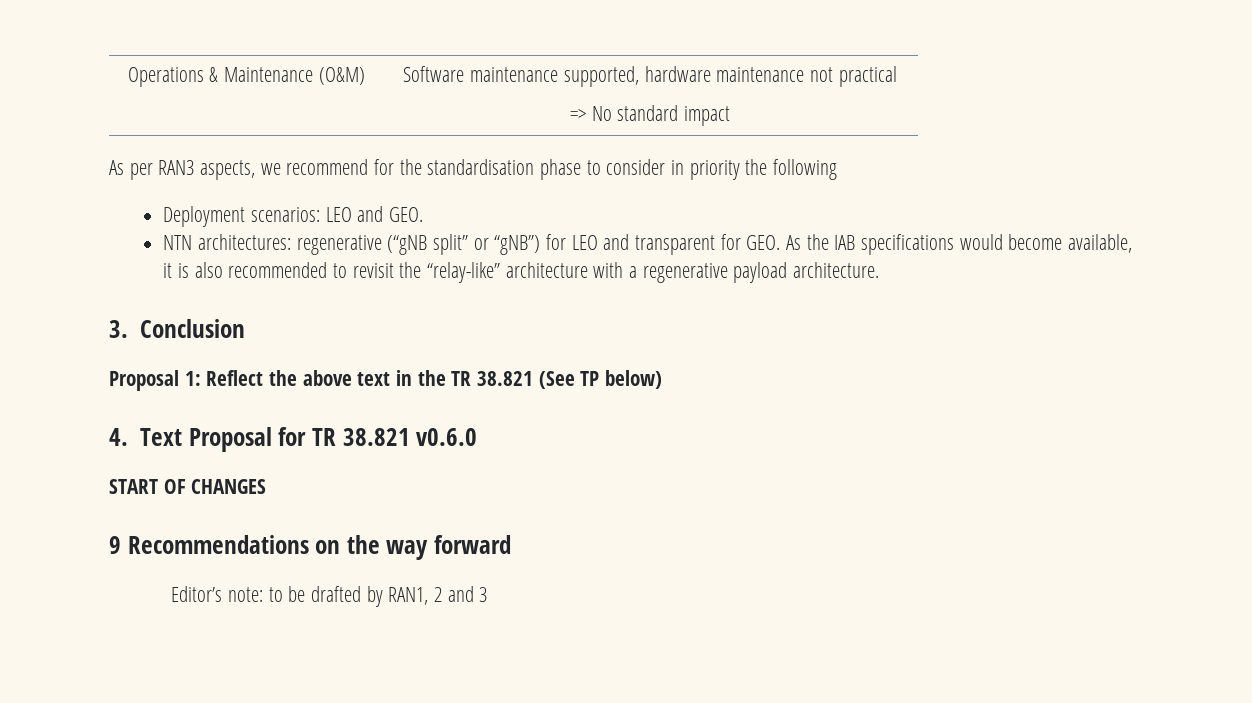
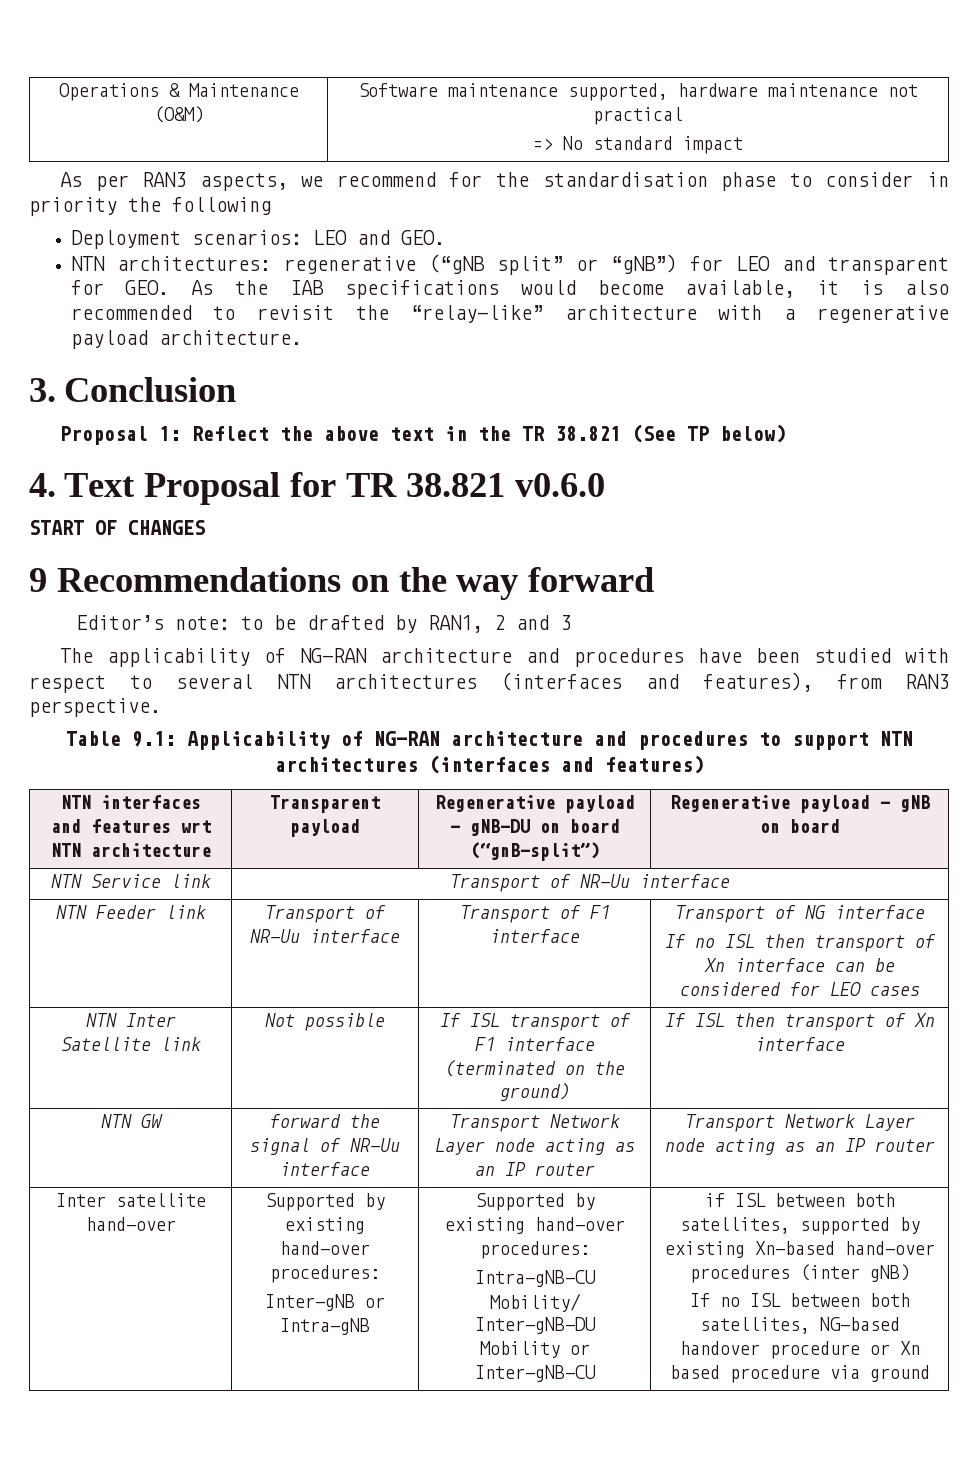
+ The applicability of NG-RAN architecture and procedures have been studied with respect to several NTN architectures (interfaces and features), from RAN3 perspective.
+ Table 9.1: Applicability of NG-RAN architecture and procedures to support NTN architectures (interfaces and features)
+ NTN interfaces and features wrt NTN architecture | Transparent payload | Regenerative payload - gNB-DU on board (“gnB-split”) | Regenerative payload - gNB on board
+ NTN Service link | Transport of NR-Uu interface
+ NTN Feeder link | Transport of NR-Uu interface | Transport of F1 interface | Transport of NG interface
+ If no ISL then transport of Xn interface can be considered for LEO cases
+ NTN Inter Satellite link | Not possible | If ISL transport of F1 interface (terminated on the ground) | If ISL then transport of Xn interface
+ NTN GW | forward the signal of NR-Uu interface | Transport Network Layer node acting as an IP router | Transport Network Layer node acting as an IP router
+ Inter satellite hand-over | Supported by existing hand-over procedures:
+ Inter-gNB or Intra-gNB | Supported by existing hand-over procedures:
+ Intra-gNB-CU Mobility/ Inter-gNB-DU Mobility or Inter-gNB-CU | if ISL between both satellites, supported by existing Xn-based hand-over procedures (inter gNB)
+ If no ISL between both satellites, NG-based handover procedure or Xn based procedure via ground

